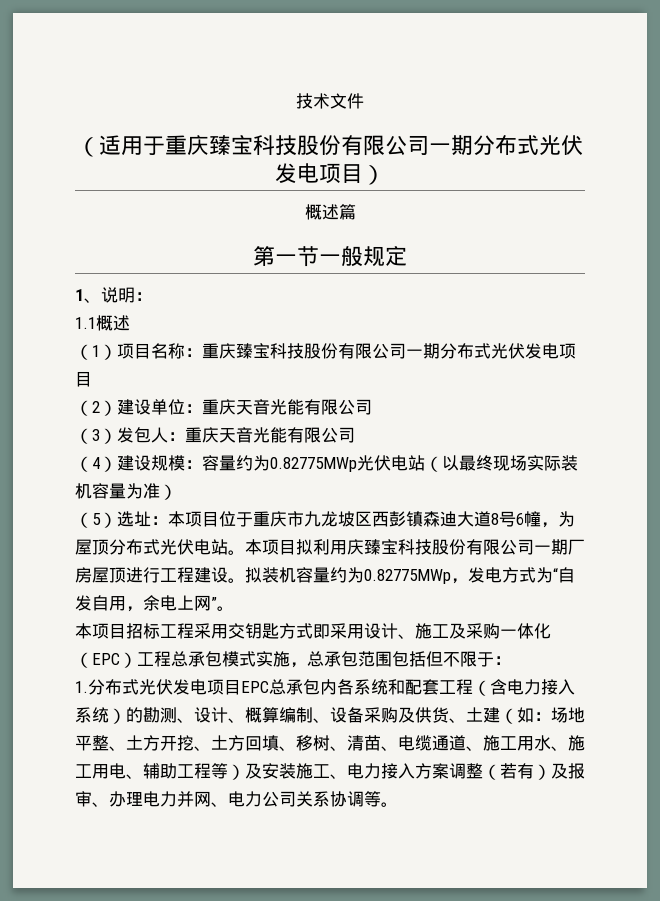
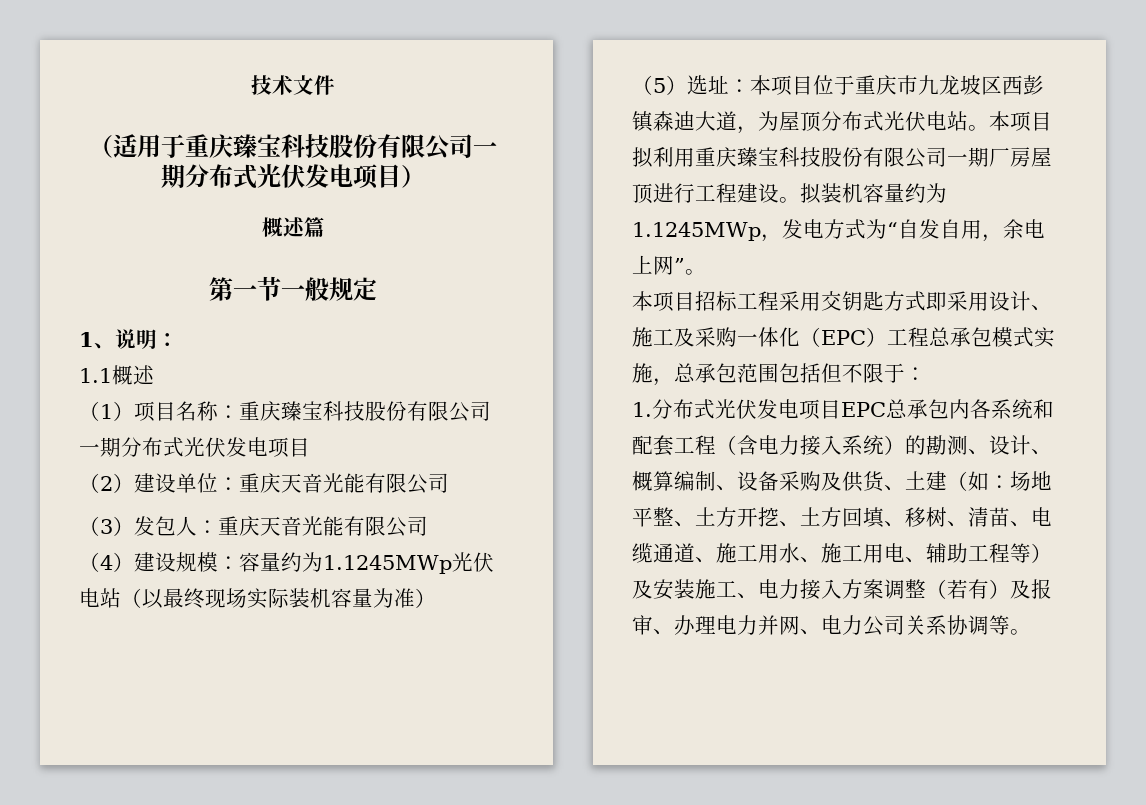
- （4）建设规模：容量约为0.82775MWp光伏电站（以最终现场实际装机容量为准）
+ （4）建设规模：容量约为1.1245MWp光伏电站（以最终现场实际装机容量为准）
- （5）选址：本项目位于重庆市九龙坡区西彭镇森迪大道8号6幢，为屋顶分布式光伏电站。
+ （5）选址：本项目位于重庆市九龙坡区西彭镇森迪大道，为屋顶分布式光伏电站。
- 本项目拟利用庆臻宝科技股份有限公司一期厂房屋顶进行工程建设。
+ 本项目拟利用重庆臻宝科技股份有限公司一期厂房屋顶进行工程建设。
- 拟装机容量约为0.82775MWp，发电方式为“自发自用，余电上网”。
+ 拟装机容量约为1.1245MWp，发电方式为“自发自用，余电上网”。

